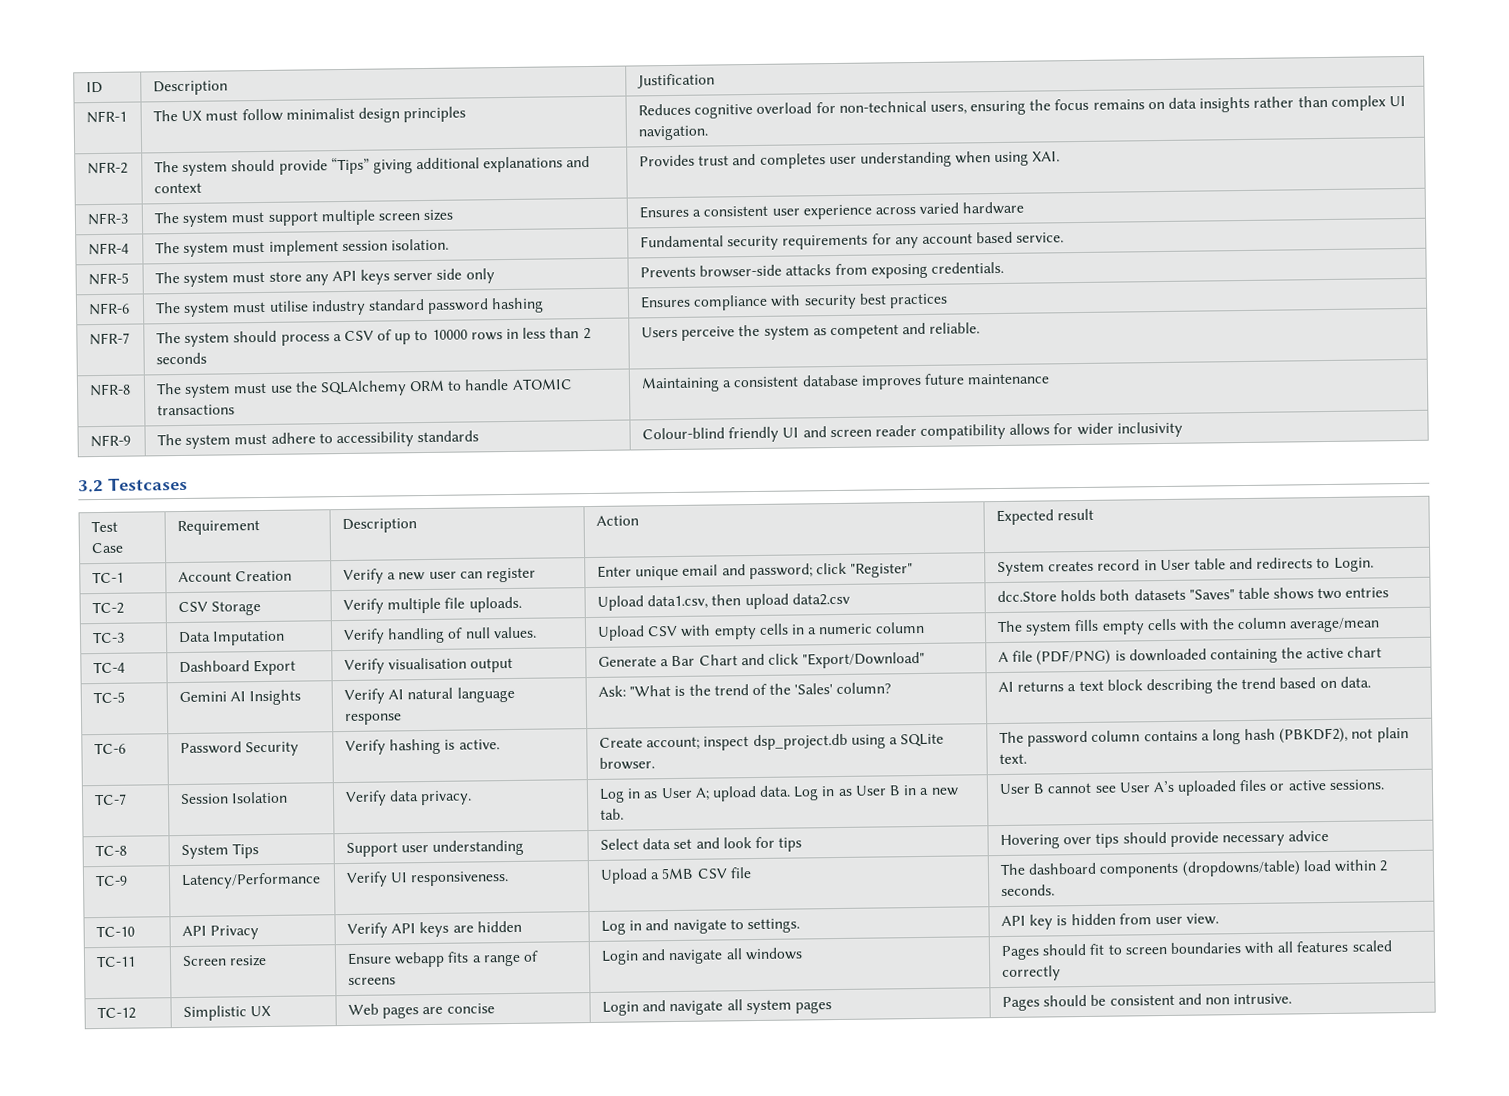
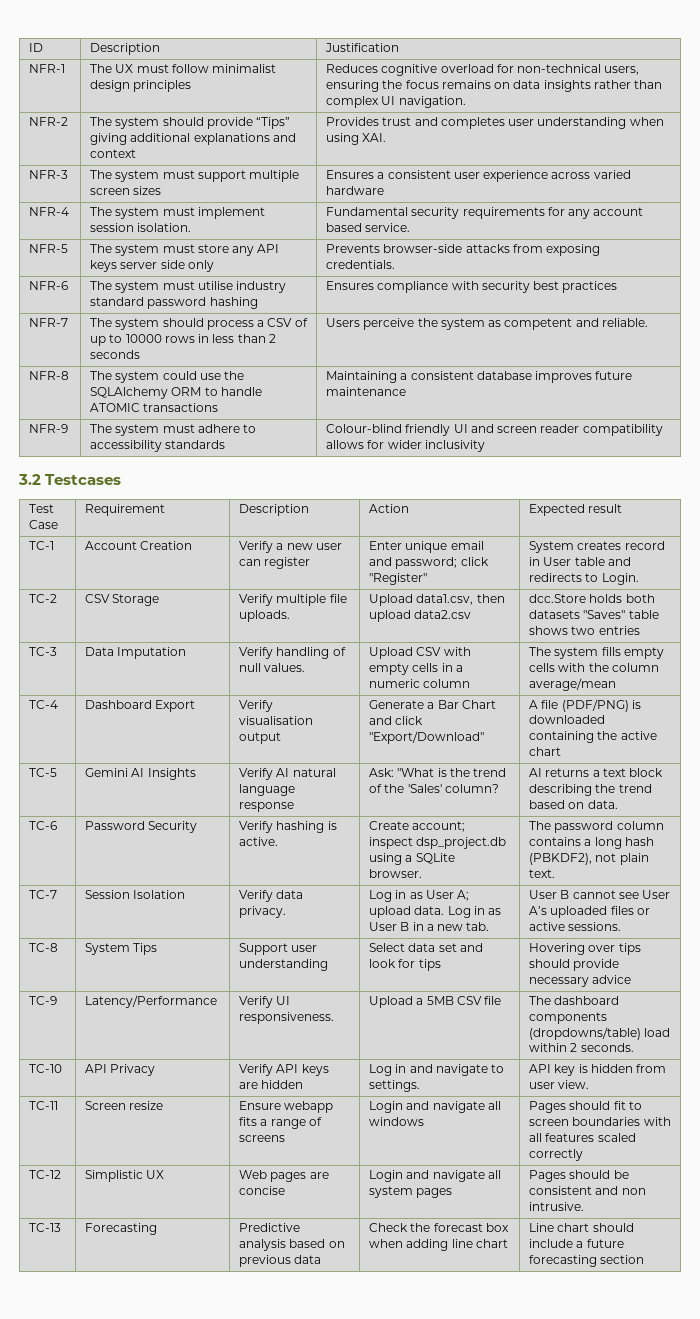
- NFR-8 | The system must use the SQLAlchemy ORM to handle ATOMIC transactions | Maintaining a consistent database improves future maintenance
+ NFR-8 | The system could use the SQLAlchemy ORM to handle ATOMIC transactions | Maintaining a consistent database improves future maintenance
+ TC-13 | Forecasting | Predictive analysis based on previous data | Check the forecast box when adding line chart | Line chart should include a future forecasting section

